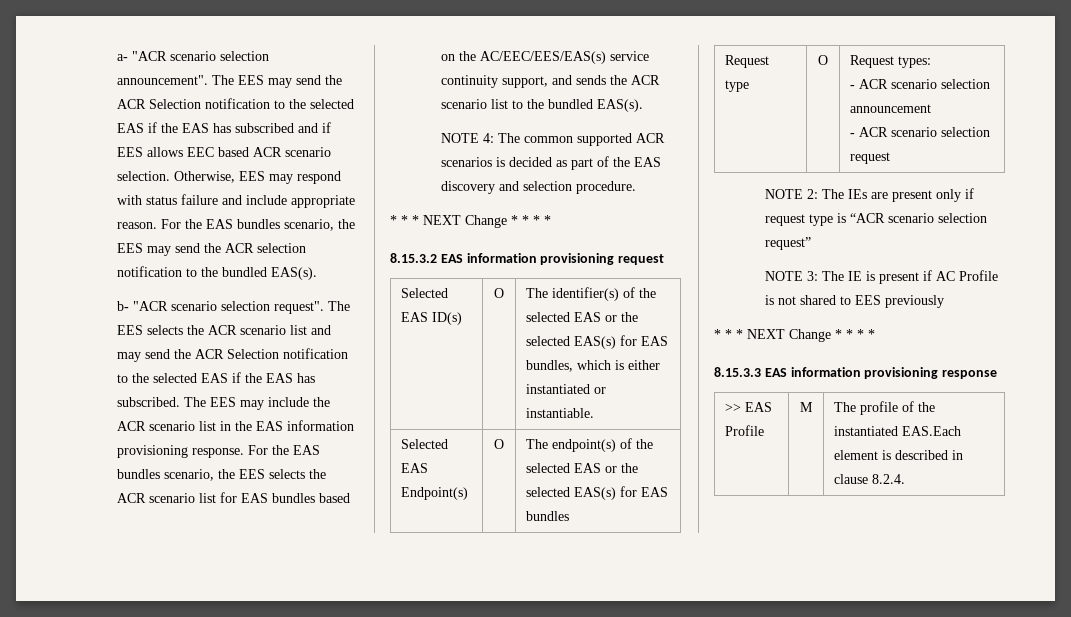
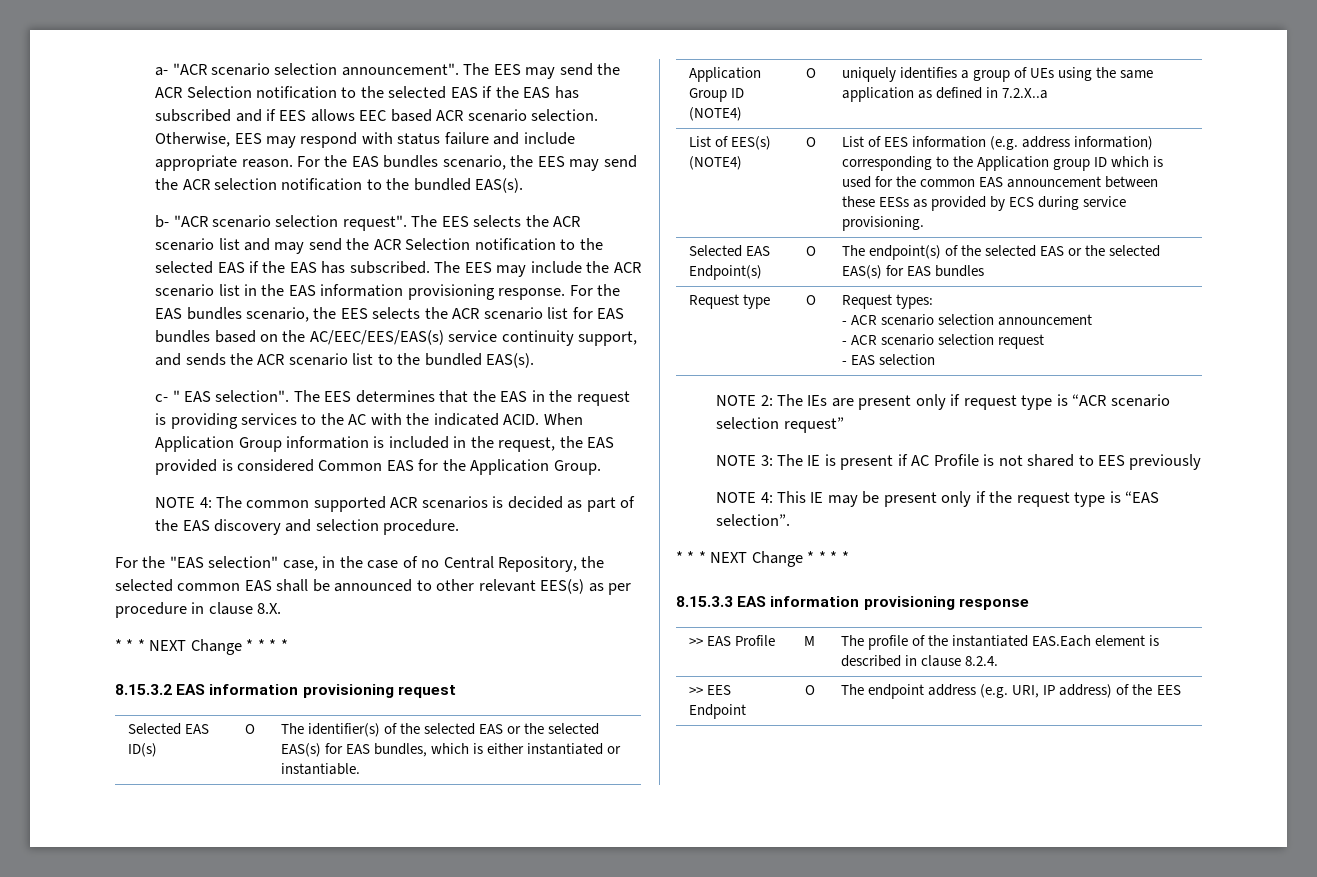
+ c- " EAS selection". The EES determines that the EAS in the request is providing services to the AC with the indicated ACID. When Application Group information is included in the request, the EAS provided is considered Common EAS for the Application Group.
+ For the "EAS selection" case, in the case of no Central Repository, the selected common EAS shall be announced to other relevant EES(s) as per procedure in clause 8.X.
+ Application Group ID (NOTE4) | O | uniquely identifies a group of UEs using the same application as defined in 7.2.X..a
+ List of EES(s) (NOTE4) | O | List of EES information (e.g. address information) corresponding to the Application group ID which is used for the common EAS announcement between these EESs as provided by ECS during service provisioning.
  Request type | O | Request types:
  - ACR scenario selection announcement
  - ACR scenario selection request
+ - EAS selection
+ NOTE 4: This IE may be present only if the request type is “EAS selection”.
+ >> EES Endpoint | O | The endpoint address (e.g. URI, IP address) of the EES

